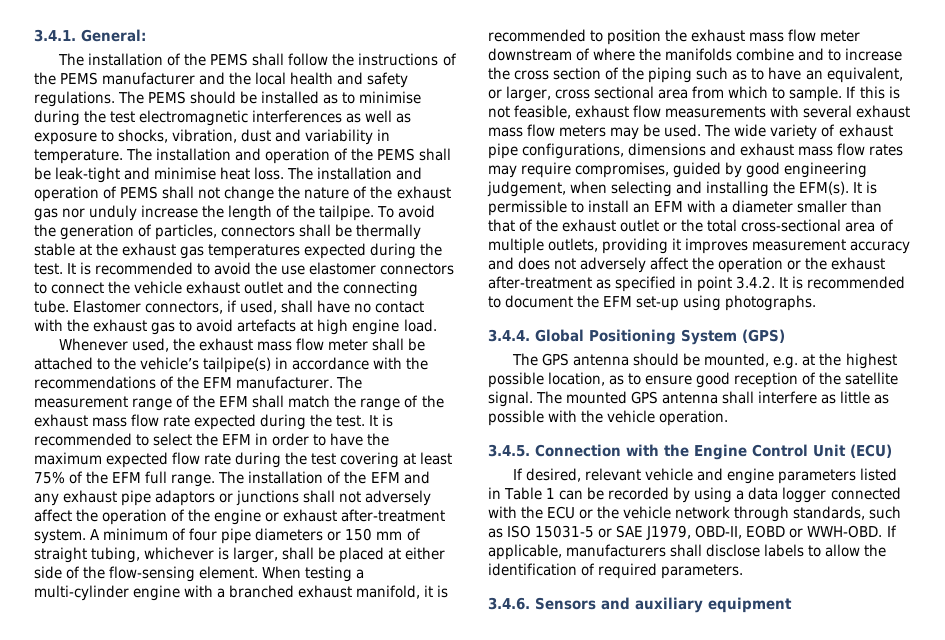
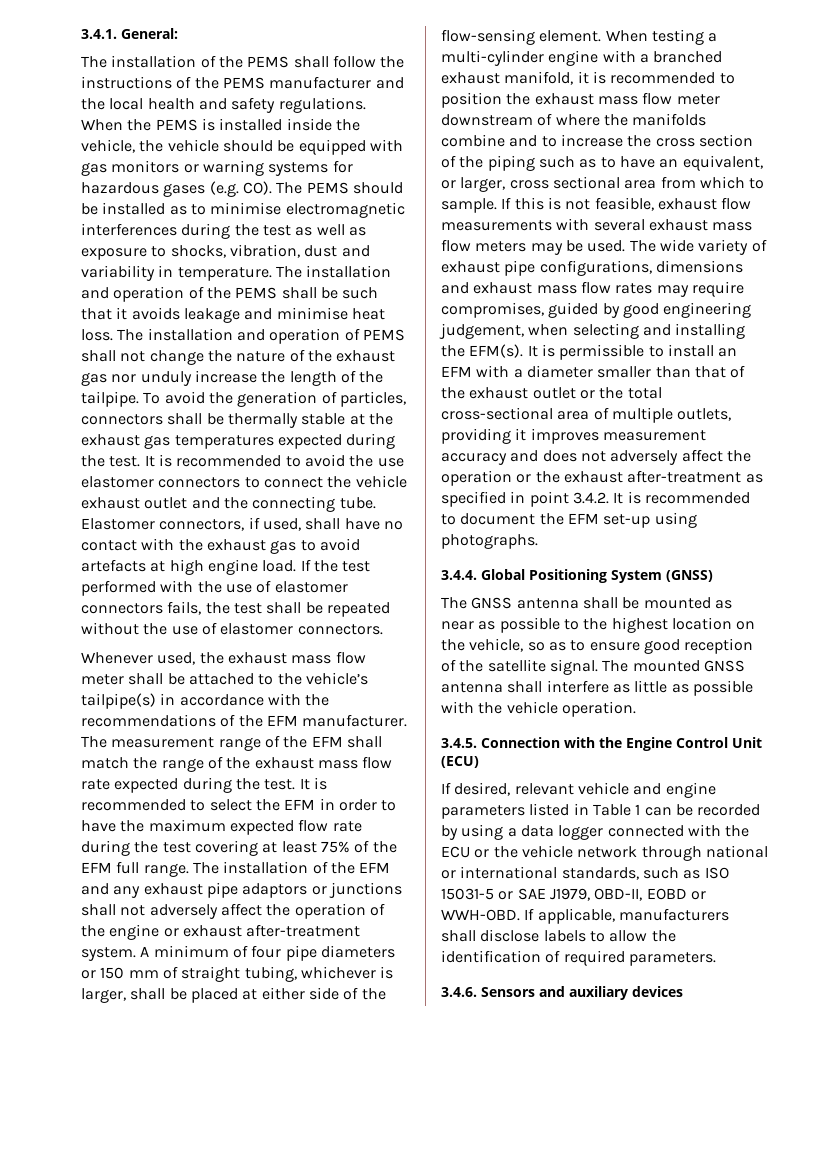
- The PEMS should be installed as to minimise during the test electromagnetic interferences as well as exposure to shocks, vibration, dust and variability in temperature.
+ When the PEMS is installed inside the vehicle, the vehicle should be equipped with gas monitors or warning systems for hazardous gases (e.g. CO). The PEMS should be installed as to minimise electromagnetic interferences during the test as well as exposure to shocks, vibration, dust and variability in temperature.
- The installation and operation of the PEMS shall be leak-tight and minimise heat loss.
+ The installation and operation of the PEMS shall be such that it avoids leakage and minimise heat loss.
+ If the test performed with the use of elastomer connectors fails, the test shall be repeated without the use of elastomer connectors.
- 3.4.4. Global Positioning System (GPS)
- The GPS antenna should be mounted, e.g. at the highest possible location, as to ensure good reception of the satellite signal.
+ 3.4.4. Global Positioning System (GNSS)
+ The GNSS antenna shall be mounted as near as possible to the highest location on the vehicle, so as to ensure good reception of the satellite signal.
- The mounted GPS antenna shall interfere as little as possible with the vehicle operation.
+ The mounted GNSS antenna shall interfere as little as possible with the vehicle operation.
- If desired, relevant vehicle and engine parameters listed in Table 1 can be recorded by using a data logger connected with the ECU or the vehicle network through standards, such as ISO 15031-5 or SAE J1979, OBD-II, EOBD or WWH-OBD.
+ If desired, relevant vehicle and engine parameters listed in Table 1 can be recorded by using a data logger connected with the ECU or the vehicle network through national or international standards, such as ISO 15031-5 or SAE J1979, OBD-II, EOBD or WWH-OBD.
- 3.4.6. Sensors and auxiliary equipment
+ 3.4.6. Sensors and auxiliary devices

